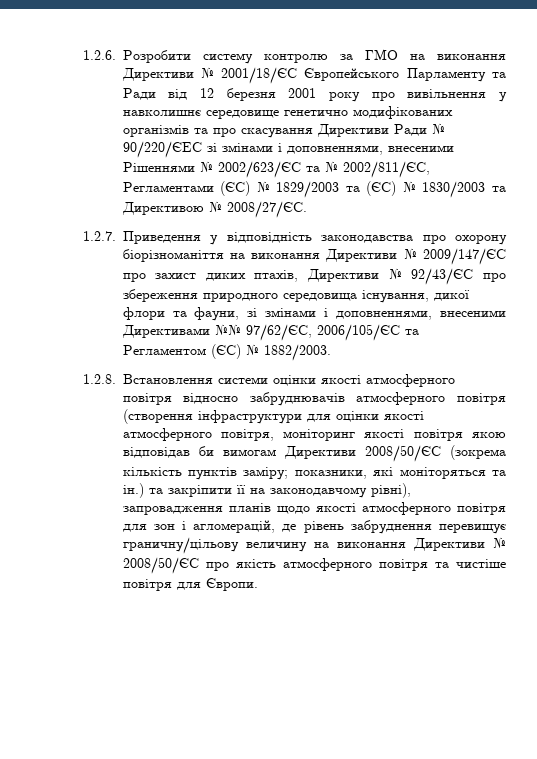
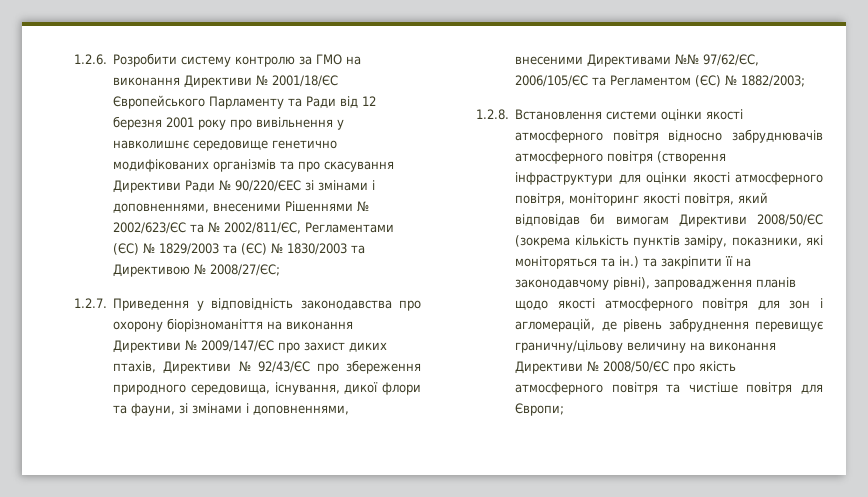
- 1.2.6. Розробити систему контролю за ГМО на виконання Директиви № 2001/18/ЄС Європейського Парламенту та Ради від 12 березня 2001 року про вивільнення у навколишнє середовище генетично модифікованих організмів та про скасування Директиви Ради № 90/220/ЄЕС зі змінами і доповненнями, внесеними Рішеннями № 2002/623/ЄС та № 2002/811/ЄС, Регламентами (ЄС) № 1829/2003 та (ЄС) № 1830/2003 та Директивою № 2008/27/ЄС.
+ 1.2.6. Розробити систему контролю за ГМО на виконання Директиви № 2001/18/ЄС Європейського Парламенту та Ради від 12 березня 2001 року про вивільнення у навколишнє середовище генетично модифікованих організмів та про скасування Директиви Ради № 90/220/ЄЕС зі змінами і доповненнями, внесеними Рішеннями № 2002/623/ЄС та № 2002/811/ЄС, Регламентами (ЄС) № 1829/2003 та (ЄС) № 1830/2003 та Директивою № 2008/27/ЄС;
- 1.2.7. Приведення у відповідність законодавства про охорону біорізноманіття на виконання Директиви № 2009/147/ЄС про захист диких птахів, Директиви № 92/43/ЄС про збереження природного середовища існування, дикої флори та фауни, зі змінами і доповненнями, внесеними Директивами №№ 97/62/ЄС, 2006/105/ЄС та Регламентом (ЄС) № 1882/2003.
+ 1.2.7. Приведення у відповідність законодавства про охорону біорізноманіття на виконання Директиви № 2009/147/ЄС про захист диких птахів, Директиви № 92/43/ЄС про збереження природного середовища, існування, дикої флори та фауни, зі змінами і доповненнями, внесеними Директивами №№ 97/62/ЄС, 2006/105/ЄС та Регламентом (ЄС) № 1882/2003;
- 1.2.8. Встановлення системи оцінки якості атмосферного повітря відносно забруднювачів атмосферного повітря (створення інфраструктури для оцінки якості атмосферного повітря, моніторинг якості повітря якою відповідав би вимогам Директиви 2008/50/ЄС (зокрема кількість пунктів заміру; показники, які моніторяться та ін.) та закріпити її на законодавчому рівні), запровадження планів щодо якості атмосферного повітря для зон і агломерацій, де рівень забруднення перевищує граничну/цільову величину на виконання Директиви № 2008/50/ЄС про якість атмосферного повітря та чистіше повітря для Європи.
+ 1.2.8. Встановлення системи оцінки якості атмосферного повітря відносно забруднювачів атмосферного повітря (створення інфраструктури для оцінки якості атмосферного повітря, моніторинг якості повітря, який відповідав би вимогам Директиви 2008/50/ЄС (зокрема кількість пунктів заміру, показники, які моніторяться та ін.) та закріпити її на законодавчому рівні), запровадження планів щодо якості атмосферного повітря для зон і агломерацій, де рівень забруднення перевищує граничну/цільову величину на виконання Директиви № 2008/50/ЄС про якість атмосферного повітря та чистіше повітря для Європи;

